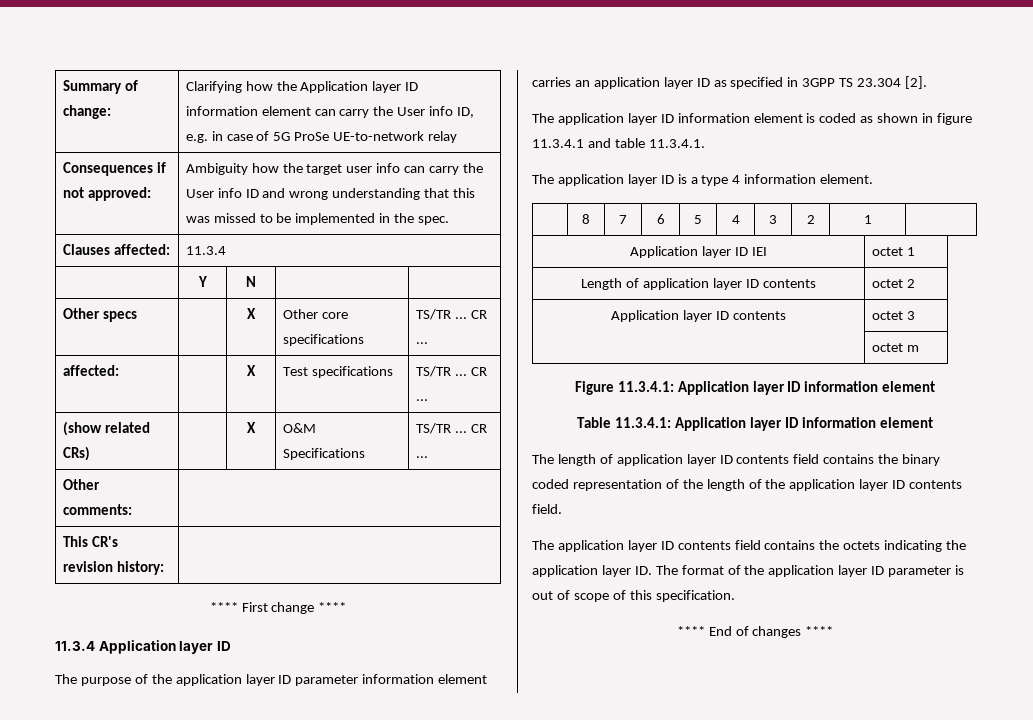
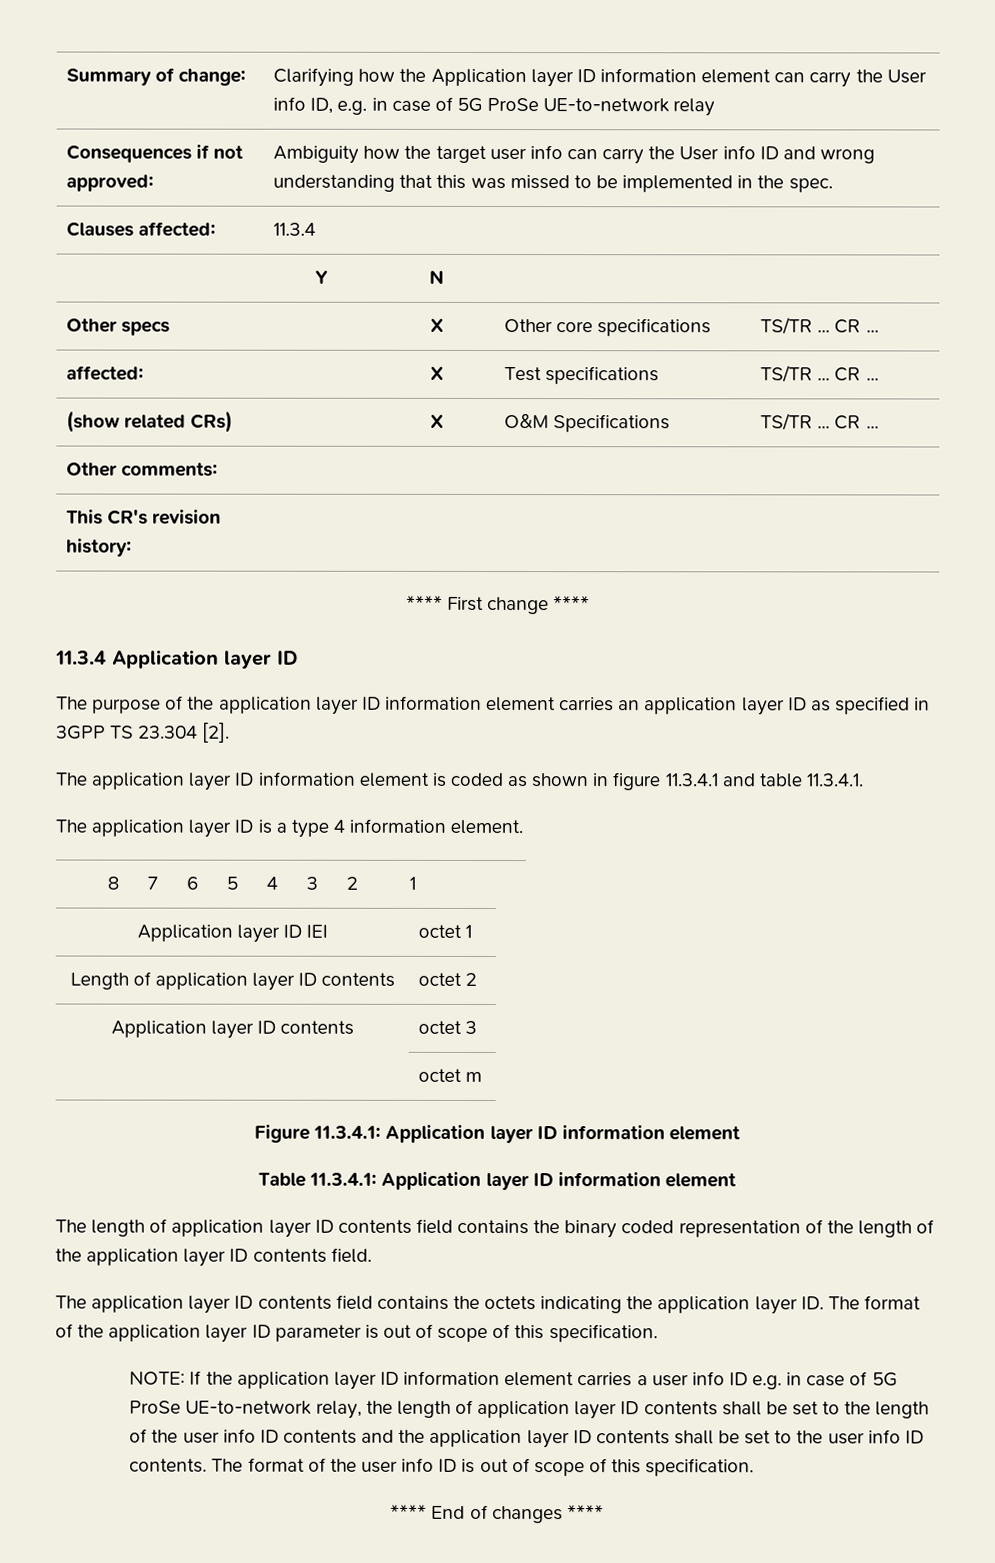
- The purpose of the application layer ID parameter information element carries an application layer ID as specified in 3GPP TS 23.304 [2].
+ The purpose of the application layer ID information element carries an application layer ID as specified in 3GPP TS 23.304 [2].
+ NOTE: If the application layer ID information element carries a user info ID e.g. in case of 5G ProSe UE-to-network relay, the length of application layer ID contents shall be set to the length of the user info ID contents and the application layer ID contents shall be set to the user info ID contents. The format of the user info ID is out of scope of this specification.

